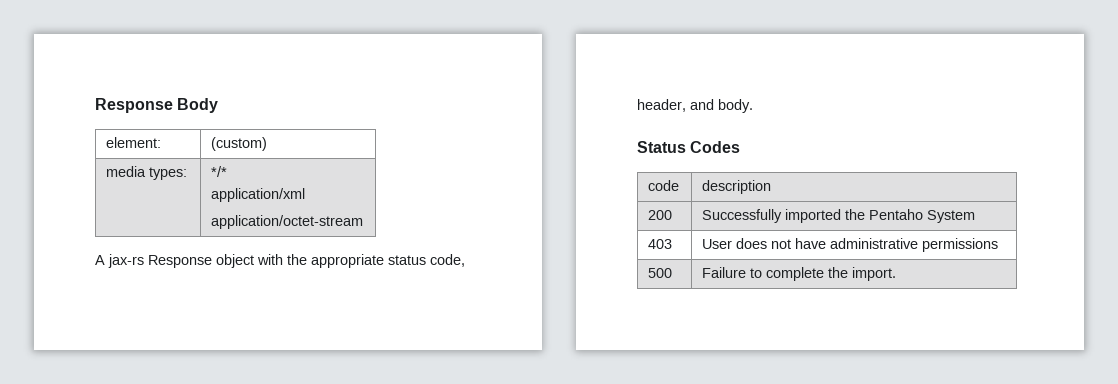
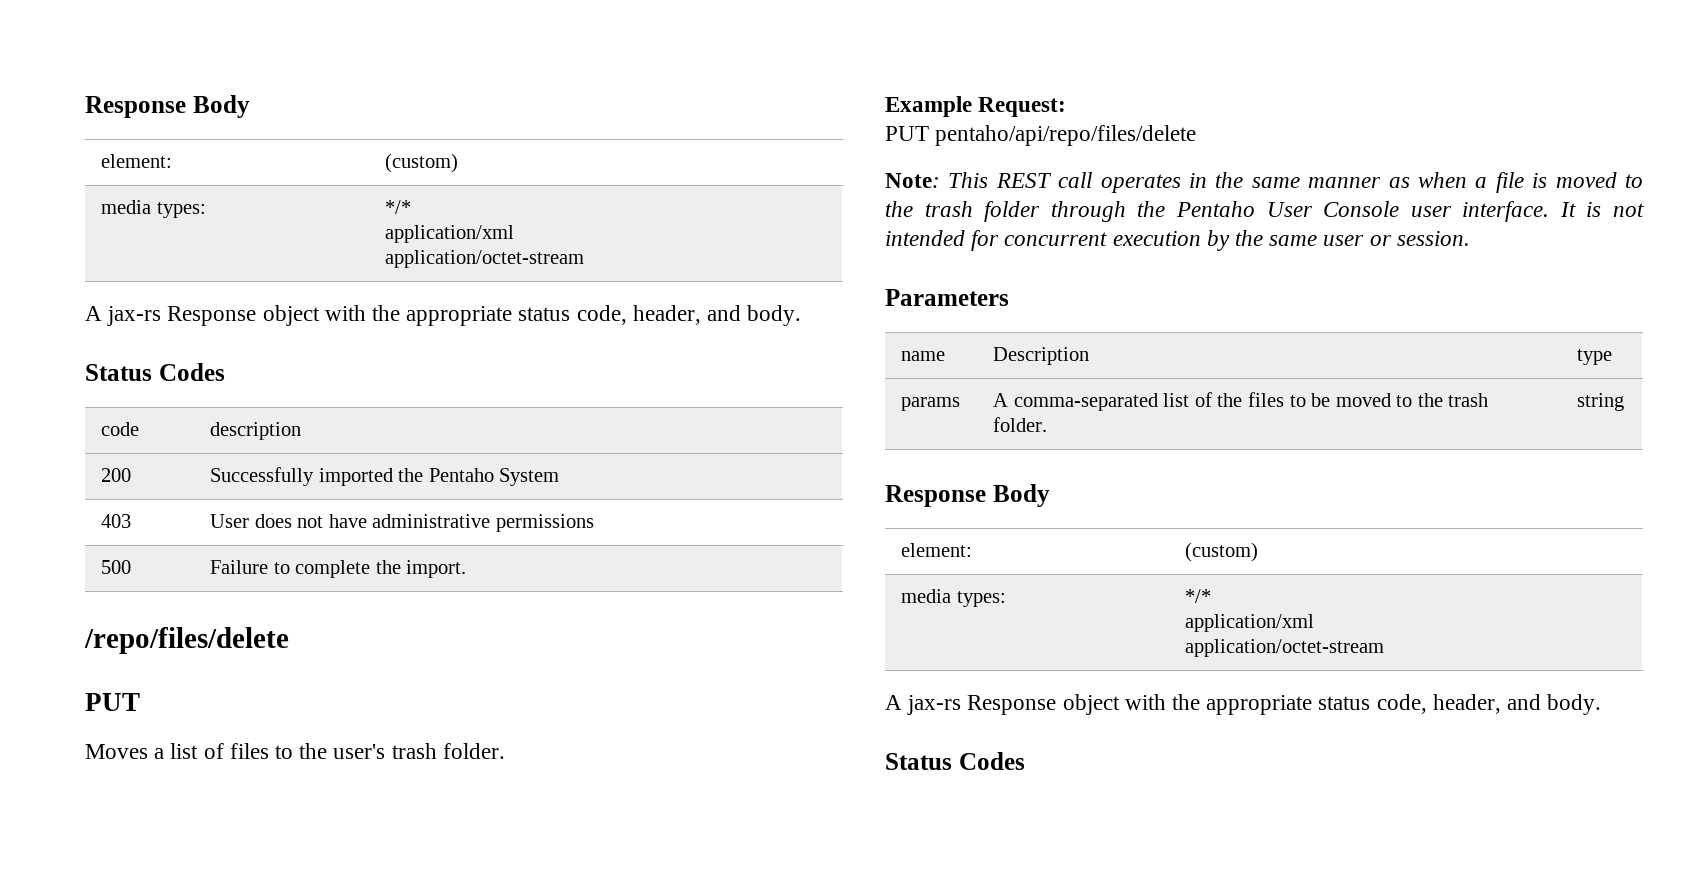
+ /repo/files/delete
+ PUT
+ Moves a list of files to the user's trash folder.
+ Example Request:
+ PUT pentaho/api/repo/files/delete
+ Note: This REST call operates in the same manner as when a file is moved to the trash folder through the Pentaho User Console user interface. It is not intended for concurrent execution by the same user or session.
+ Parameters
+ name | Description | type
+ params | A comma-separated list of the files to be moved to the trash folder. | string
+ Response Body
+ element: | (custom)
+ media types: | */*
+ application/xml
+ application/octet-stream
+ A jax-rs Response object with the appropriate status code, header, and body.
+ Status Codes

